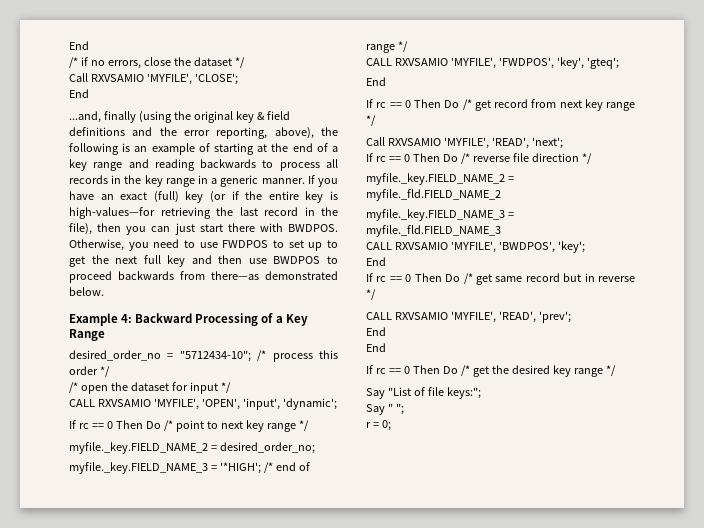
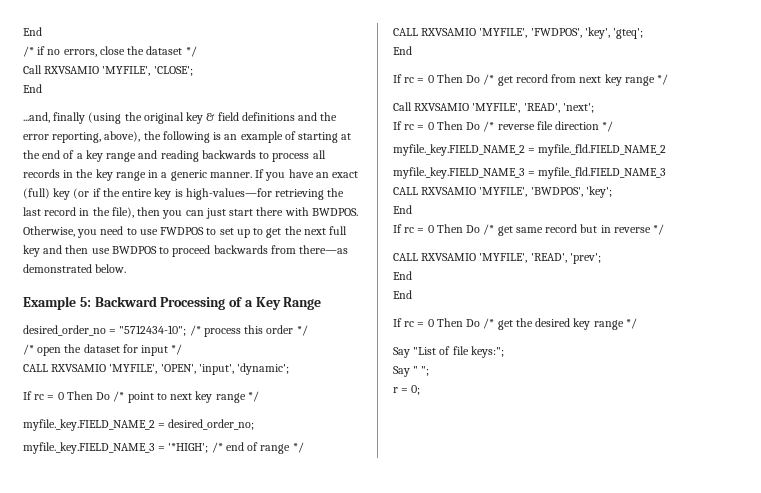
- Example 4: Backward Processing of a Key Range
+ Example 5: Backward Processing of a Key Range
- If rc == 0 Then Do /* point to next key range */
+ If rc = 0 Then Do /* point to next key range */
- If rc == 0 Then Do /* get record from next key range */
+ If rc = 0 Then Do /* get record from next key range */
- If rc == 0 Then Do /* reverse file direction */
+ If rc = 0 Then Do /* reverse file direction */
- If rc == 0 Then Do /* get same record but in reverse */
+ If rc = 0 Then Do /* get same record but in reverse */
- If rc == 0 Then Do /* get the desired key range */
+ If rc = 0 Then Do /* get the desired key range */

